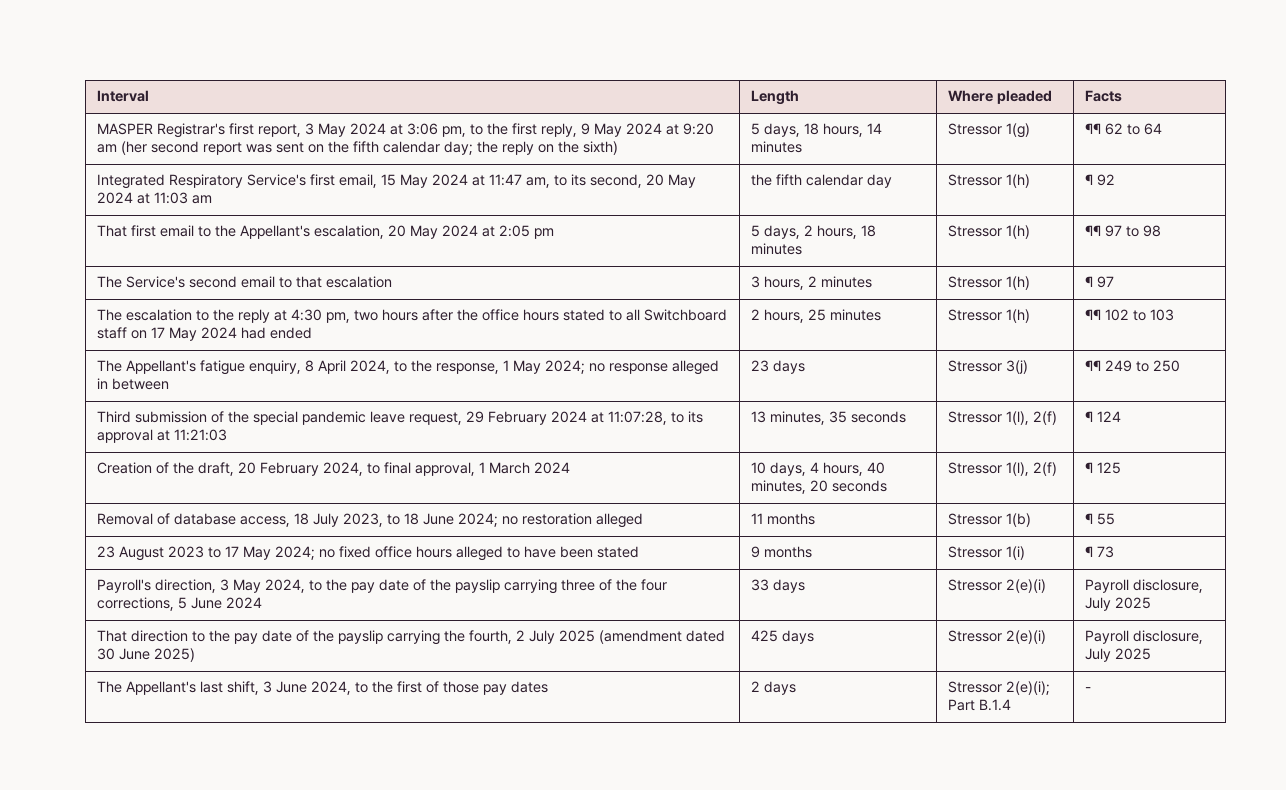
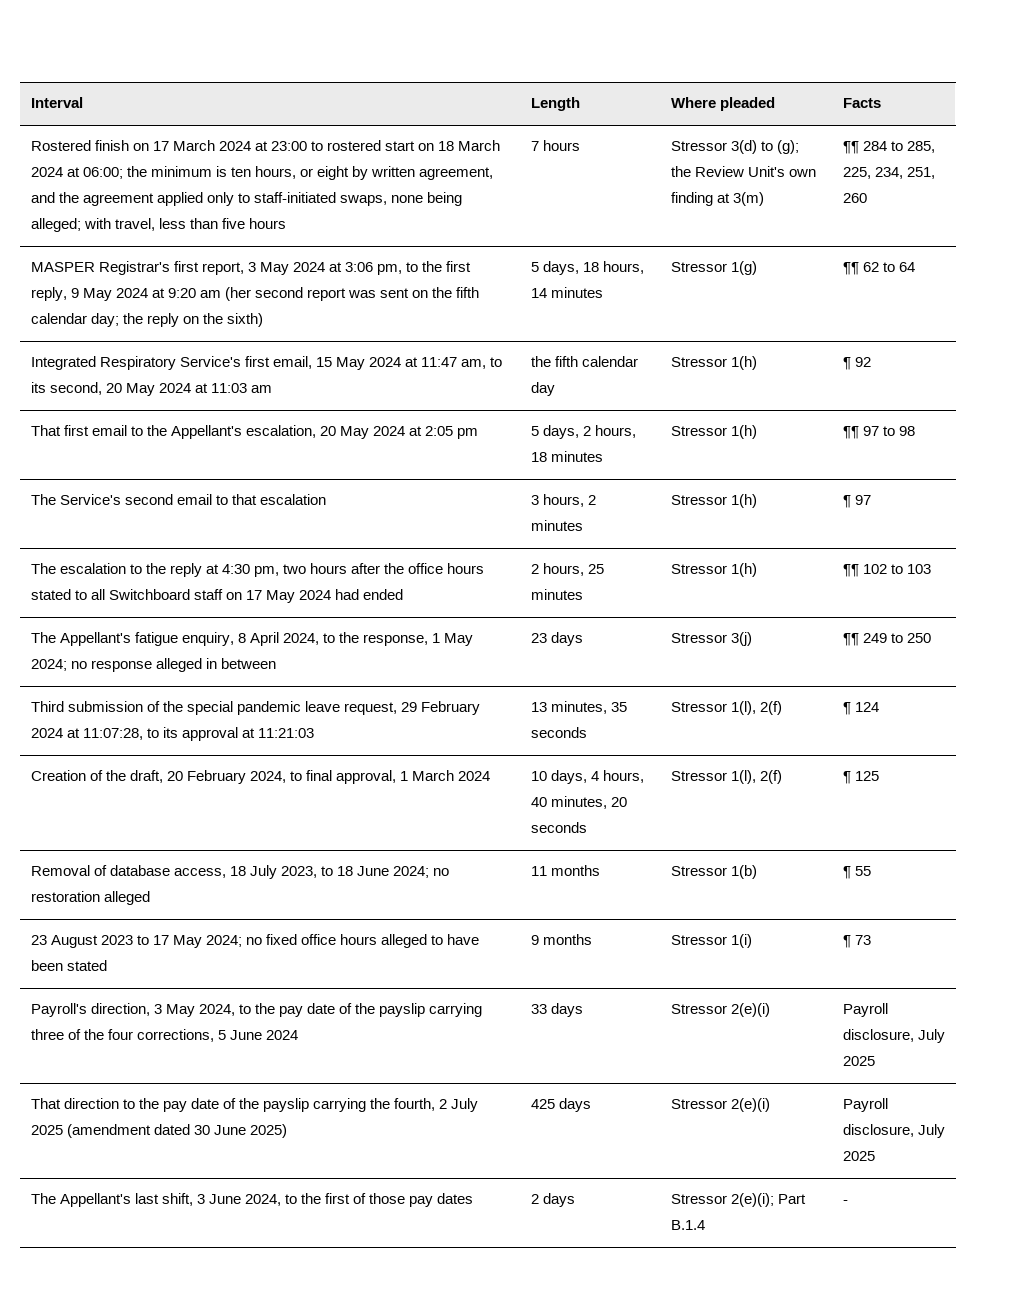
+ Rostered finish on 17 March 2024 at 23:00 to rostered start on 18 March 2024 at 06:00; the minimum is ten hours, or eight by written agreement, and the agreement applied only to staff-initiated swaps, none being alleged; with travel, less than five hours | 7 hours | Stressor 3(d) to (g); the Review Unit's own finding at 3(m) | ¶¶ 284 to 285, 225, 234, 251, 260

